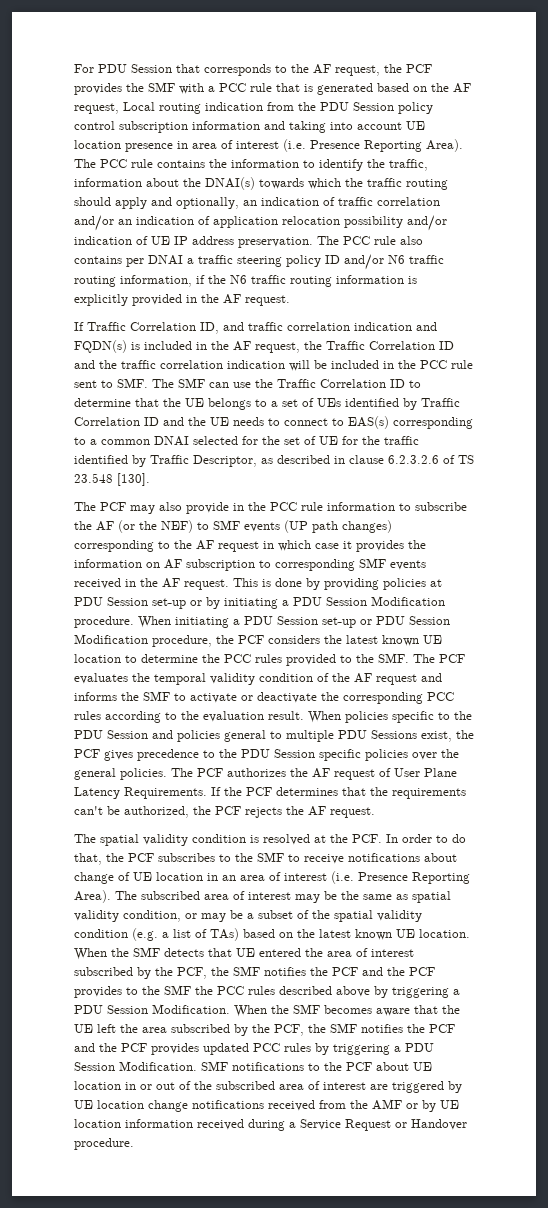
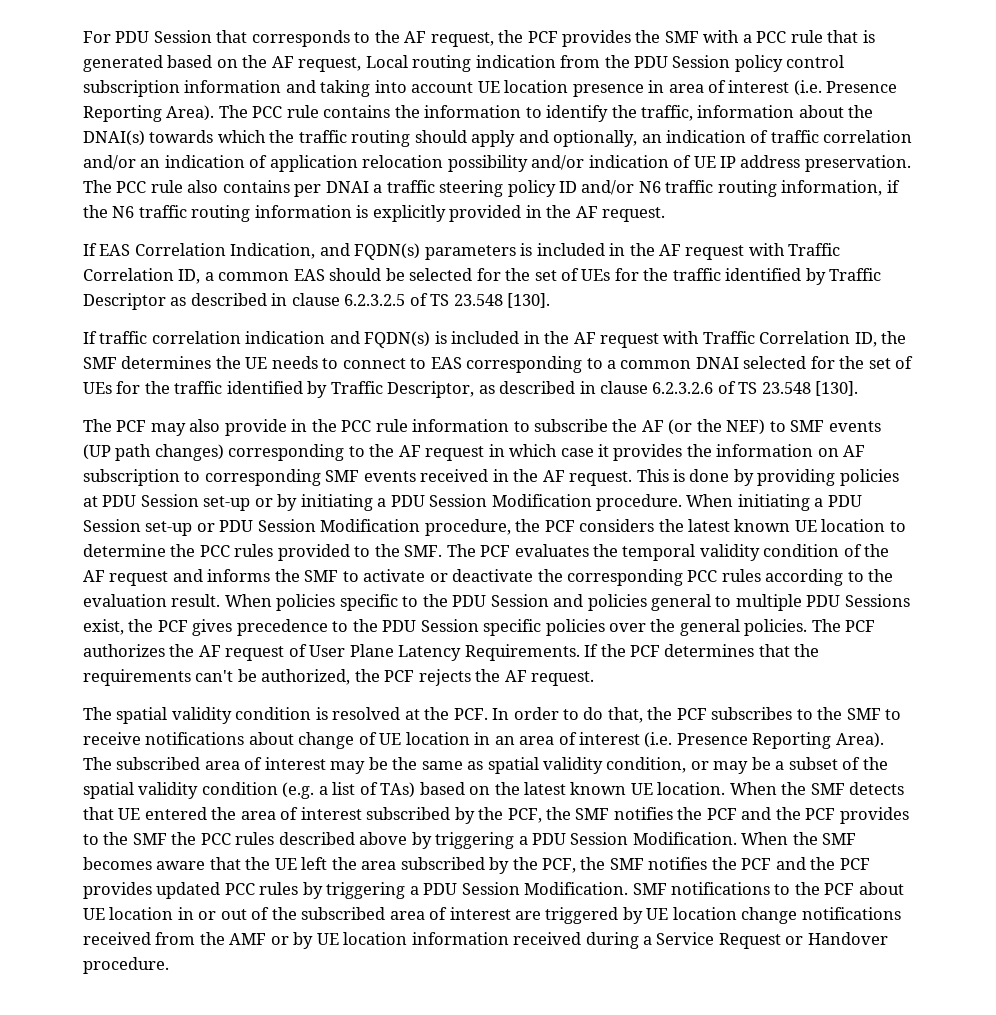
- If Traffic Correlation ID, and traffic correlation indication and FQDN(s) is included in the AF request, the Traffic Correlation ID and the traffic correlation indication will be included in the PCC rule sent to SMF. The SMF can use the Traffic Correlation ID to determine that the UE belongs to a set of UEs identified by Traffic Correlation ID and the UE needs to connect to EAS(s) corresponding to a common DNAI selected for the set of UE for the traffic identified by Traffic Descriptor, as described in clause 6.2.3.2.6 of TS 23.548 [130].
+ If EAS Correlation Indication, and FQDN(s) parameters is included in the AF request with Traffic Correlation ID, a common EAS should be selected for the set of UEs for the traffic identified by Traffic Descriptor as described in clause 6.2.3.2.5 of TS 23.548 [130].
+ If traffic correlation indication and FQDN(s) is included in the AF request with Traffic Correlation ID, the SMF determines the UE needs to connect to EAS corresponding to a common DNAI selected for the set of UEs for the traffic identified by Traffic Descriptor, as described in clause 6.2.3.2.6 of TS 23.548 [130].

